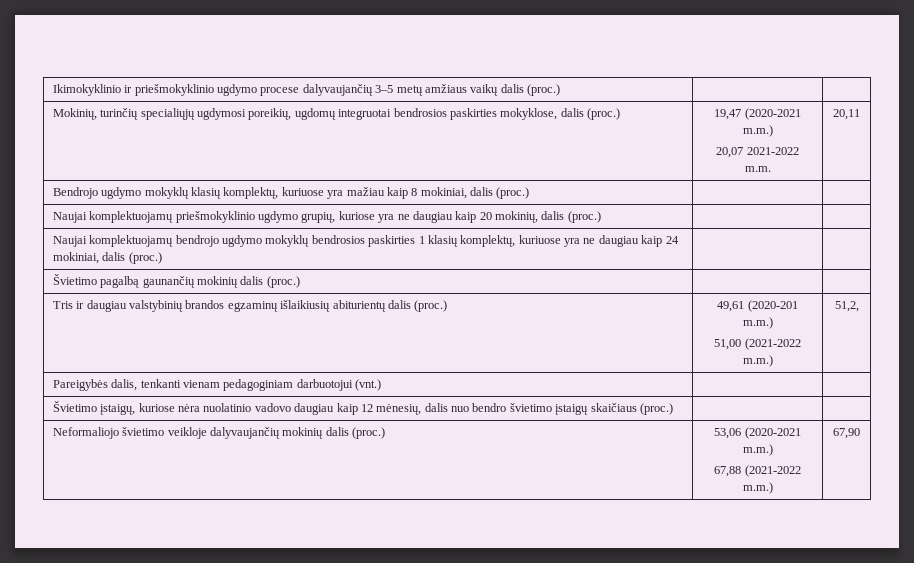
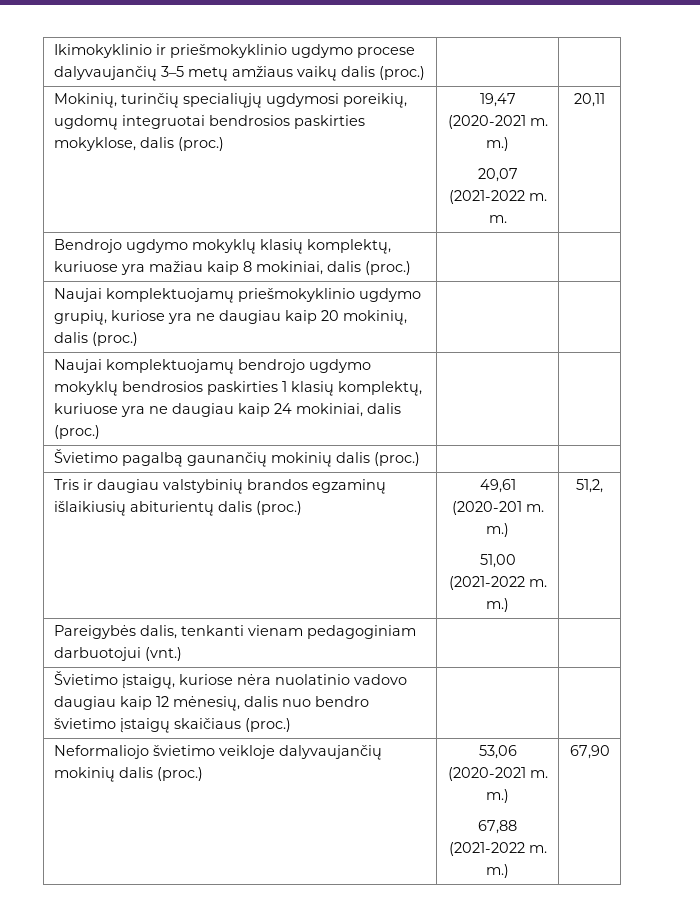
- Mokinių, turinčių specialiųjų ugdymosi poreikių, ugdomų integruotai bendrosios paskirties mokyklose, dalis (proc.) | 19,47 (2020-2021 m.m.)
- 20,07 2021-2022 m.m. | 20,11
+ Mokinių, turinčių specialiųjų ugdymosi poreikių, ugdomų integruotai bendrosios paskirties mokyklose, dalis (proc.) | 19,47 (2020-2021 m. m.)
+ 20,07 (2021-2022 m. m. | 20,11
- Tris ir daugiau valstybinių brandos egzaminų išlaikiusių abiturientų dalis (proc.) | 49,61 (2020-201 m.m.)
- 51,00 (2021-2022 m.m.) | 51,2,
+ Tris ir daugiau valstybinių brandos egzaminų išlaikiusių abiturientų dalis (proc.) | 49,61 (2020-201 m. m.)
+ 51,00 (2021-2022 m. m.) | 51,2,
- Neformaliojo švietimo veikloje dalyvaujančių mokinių dalis (proc.) | 53,06 (2020-2021 m.m.)
- 67,88 (2021-2022 m.m.) | 67,90
+ Neformaliojo švietimo veikloje dalyvaujančių mokinių dalis (proc.) | 53,06 (2020-2021 m. m.)
+ 67,88 (2021-2022 m. m.) | 67,90

